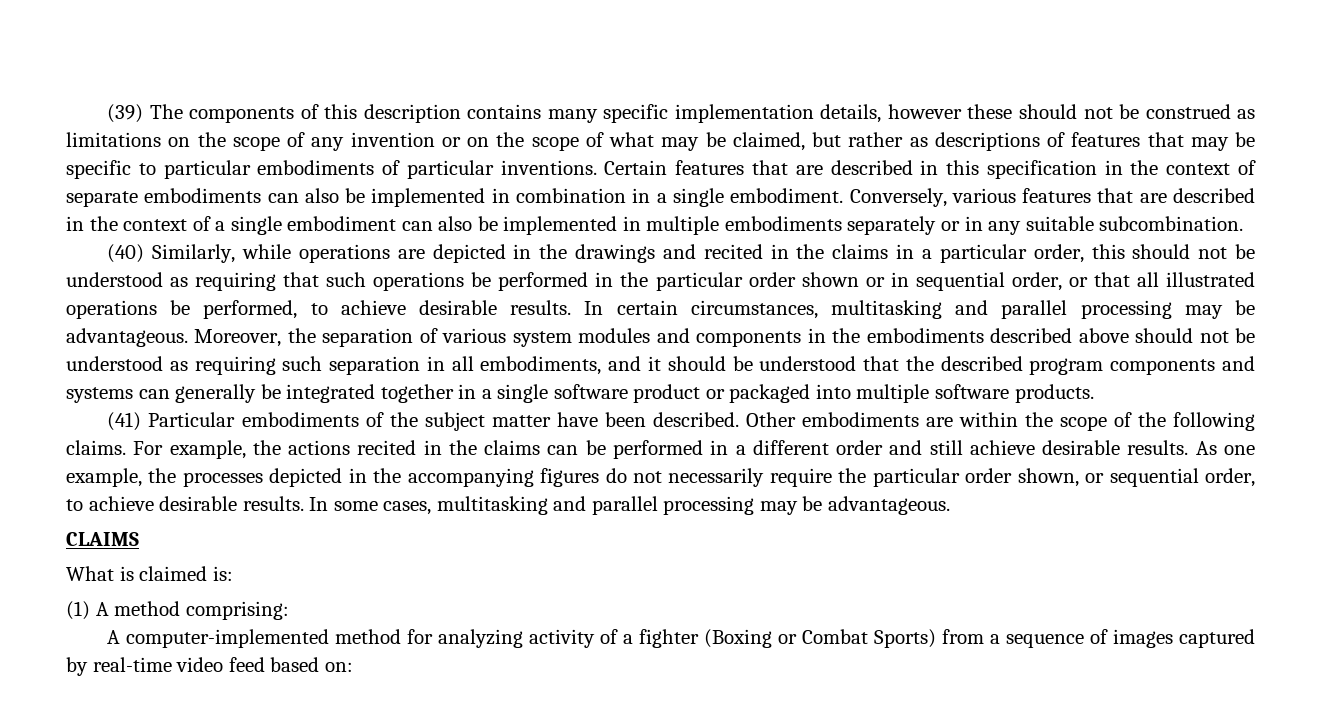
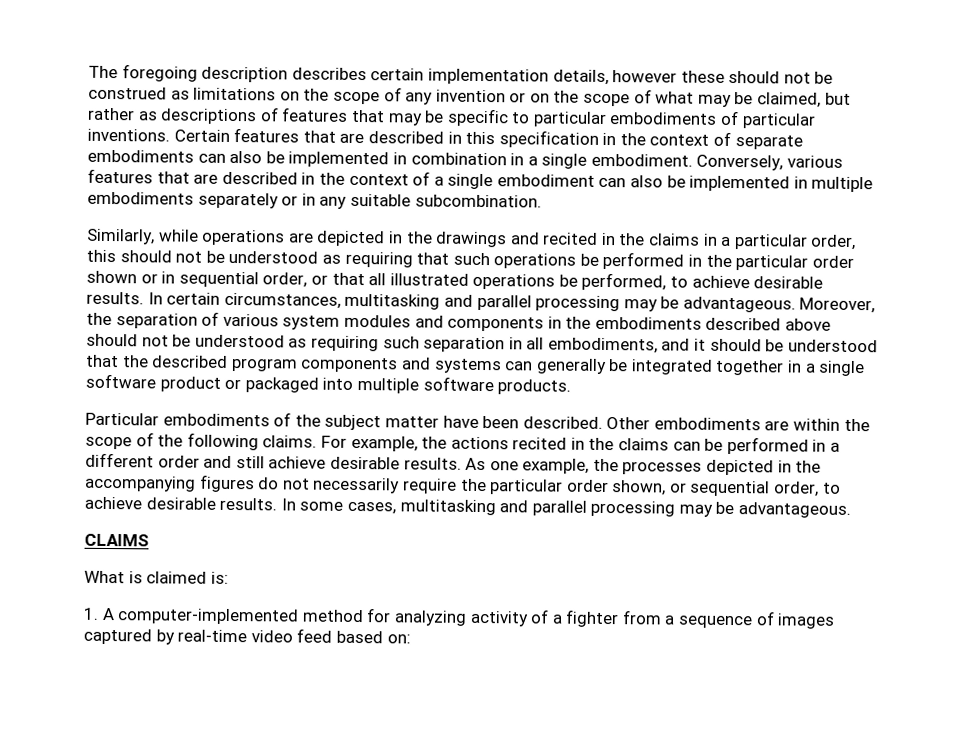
- (39) The components of this description contains many specific implementation details, however these should not be construed as limitations on the scope of any invention or on the scope of what may be claimed, but rather as descriptions of features that may be specific to particular embodiments of particular inventions.
+ The foregoing description describes certain implementation details, however these should not be construed as limitations on the scope of any invention or on the scope of what may be claimed, but rather as descriptions of features that may be specific to particular embodiments of particular inventions.
- (40) Similarly, while operations are depicted in the drawings and recited in the claims in a particular order, this should not be understood as requiring that such operations be performed in the particular order shown or in sequential order, or that all illustrated operations be performed, to achieve desirable results.
+ Similarly, while operations are depicted in the drawings and recited in the claims in a particular order, this should not be understood as requiring that such operations be performed in the particular order shown or in sequential order, or that all illustrated operations be performed, to achieve desirable results.
- (41) Particular embodiments of the subject matter have been described.
+ Particular embodiments of the subject matter have been described.
- (1) A method comprising:
- A computer-implemented method for analyzing activity of a fighter (Boxing or Combat Sports) from a sequence of images captured by real-time video feed based on:
+ 1. A computer-implemented method for analyzing activity of a fighter from a sequence of images captured by real-time video feed based on:

